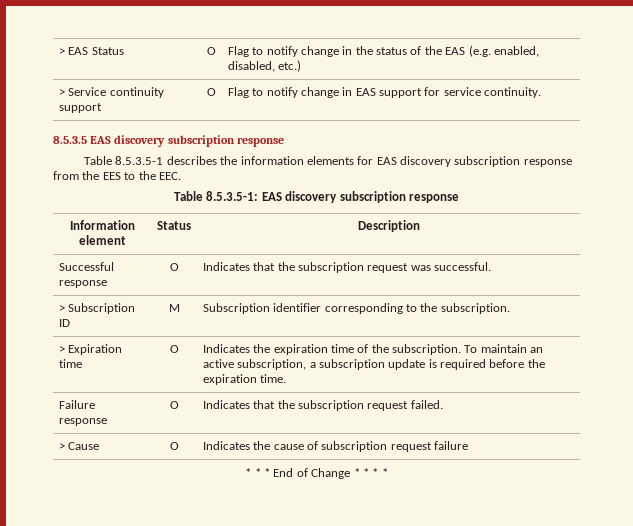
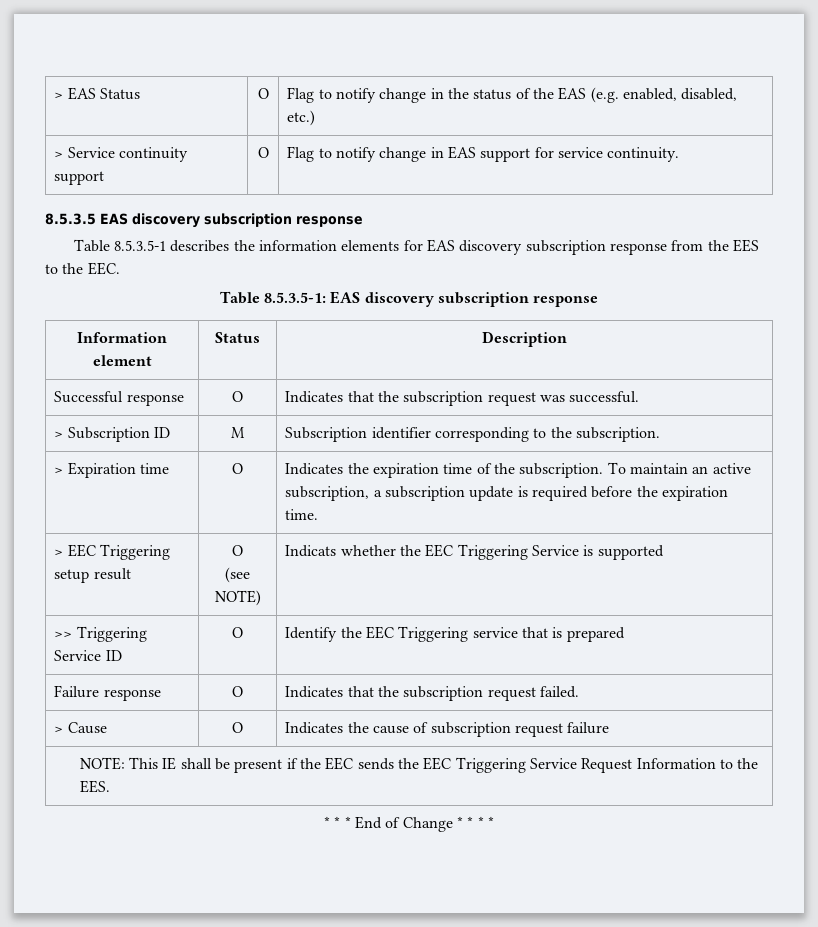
+ > EEC Triggering setup result | O
+ (see NOTE) | Indicats whether the EEC Triggering Service is supported
+ >> Triggering Service ID | O | Identify the EEC Triggering service that is prepared
+ NOTE: This IE shall be present if the EEC sends the EEC Triggering Service Request Information to the EES.

